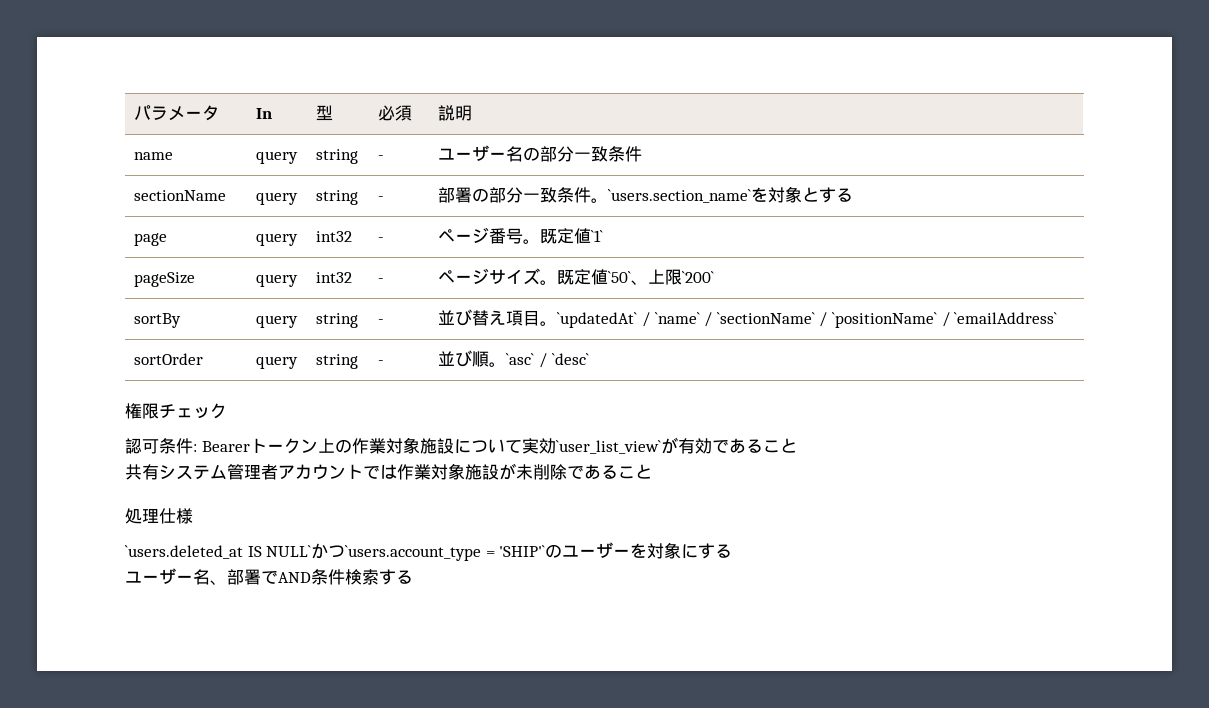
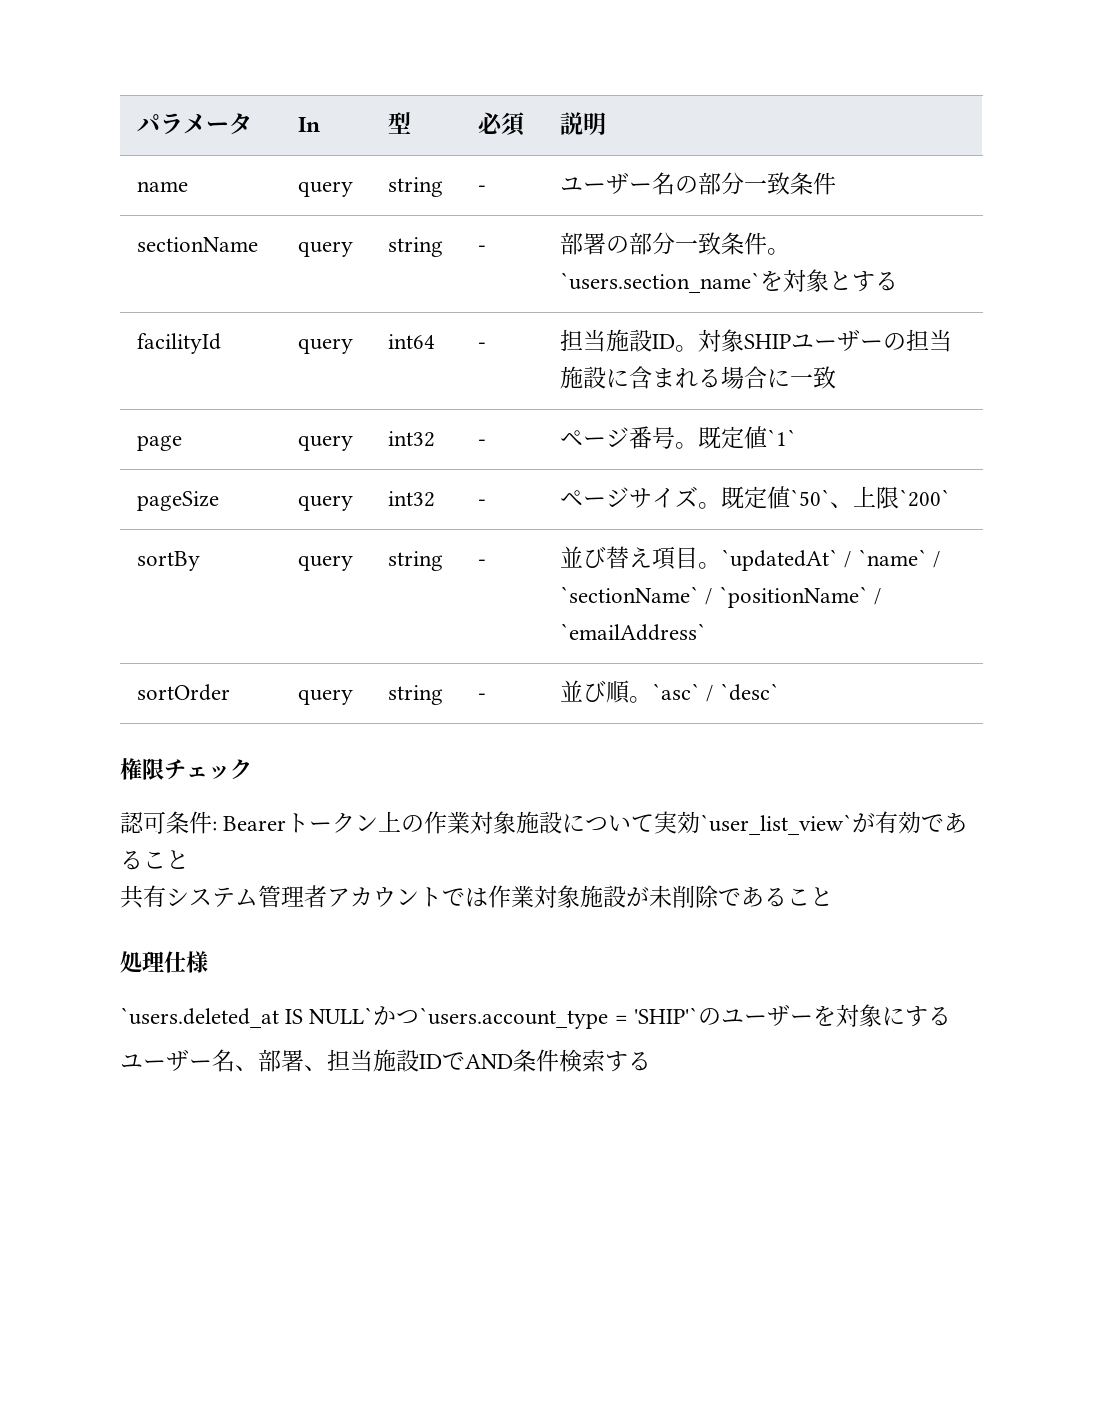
+ facilityId | query | int64 | - | 担当施設ID。対象SHIPユーザーの担当施設に含まれる場合に一致
- ユーザー名、部署でAND条件検索する
+ ユーザー名、部署、担当施設IDでAND条件検索する

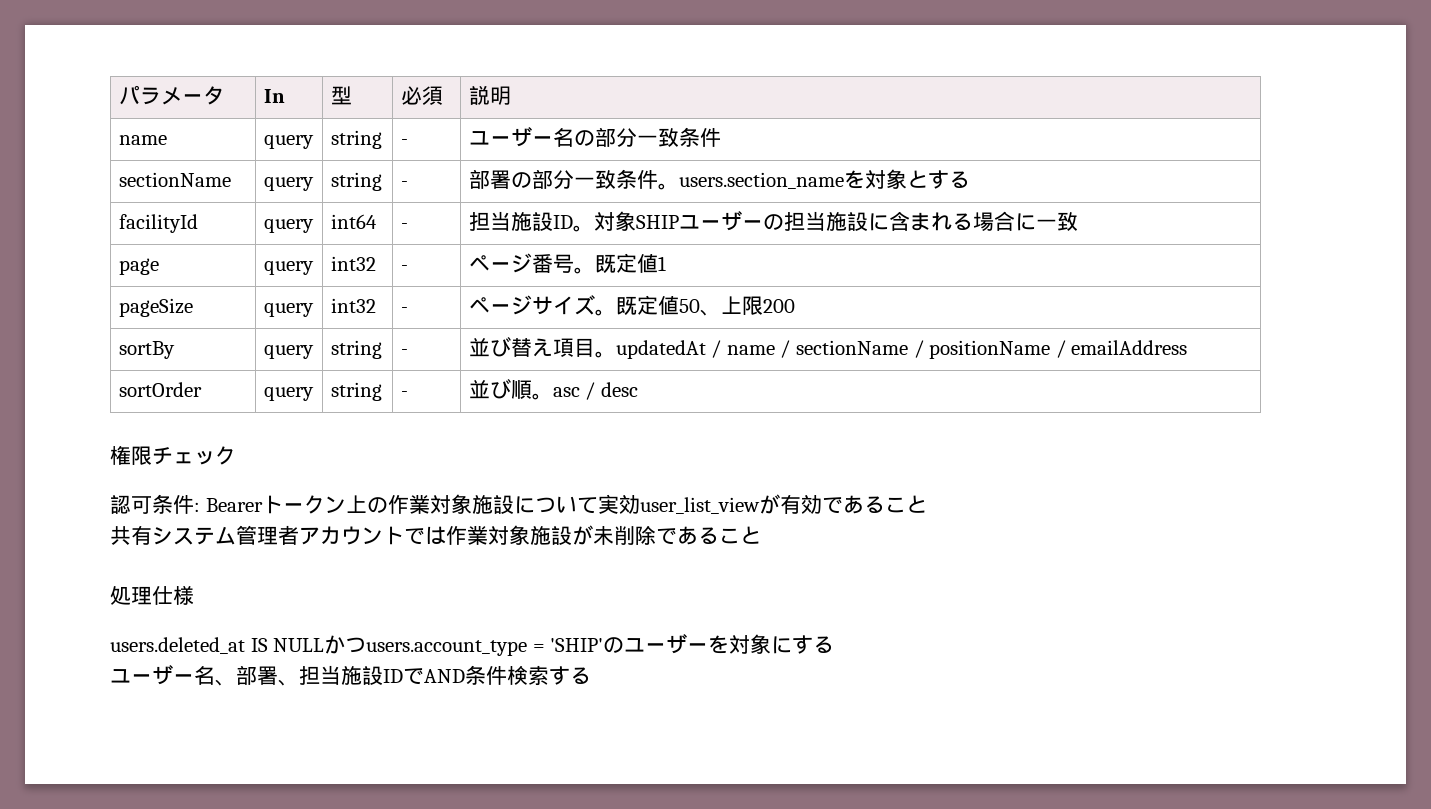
- sectionName | query | string | - | 部署の部分一致条件。`users.section_name`を対象とする
+ sectionName | query | string | - | 部署の部分一致条件。users.section_nameを対象とする
- page | query | int32 | - | ページ番号。既定値`1`
+ page | query | int32 | - | ページ番号。既定値1
- pageSize | query | int32 | - | ページサイズ。既定値`50`、上限`200`
+ pageSize | query | int32 | - | ページサイズ。既定値50、上限200
- sortBy | query | string | - | 並び替え項目。`updatedAt` / `name` / `sectionName` / `positionName` / `emailAddress`
+ sortBy | query | string | - | 並び替え項目。updatedAt / name / sectionName / positionName / emailAddress
- sortOrder | query | string | - | 並び順。`asc` / `desc`
+ sortOrder | query | string | - | 並び順。asc / desc
- 認可条件: Bearerトークン上の作業対象施設について実効`user_list_view`が有効であること
+ 認可条件: Bearerトークン上の作業対象施設について実効user_list_viewが有効であること
- `users.deleted_at IS NULL`かつ`users.account_type = 'SHIP'`のユーザーを対象にする
+ users.deleted_at IS NULLかつusers.account_type = 'SHIP'のユーザーを対象にする

